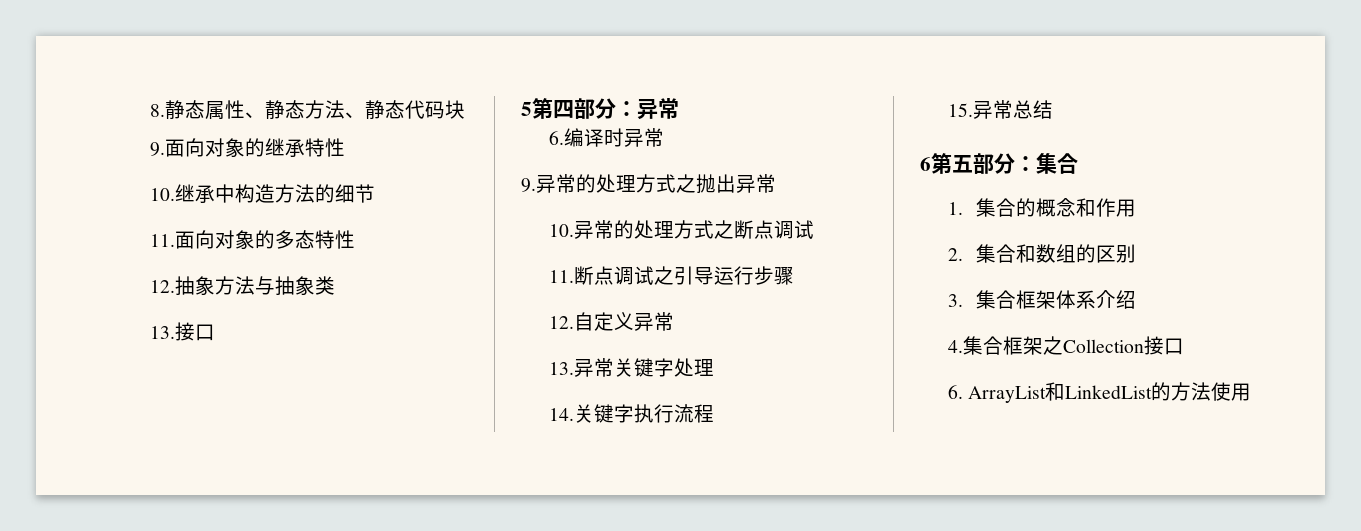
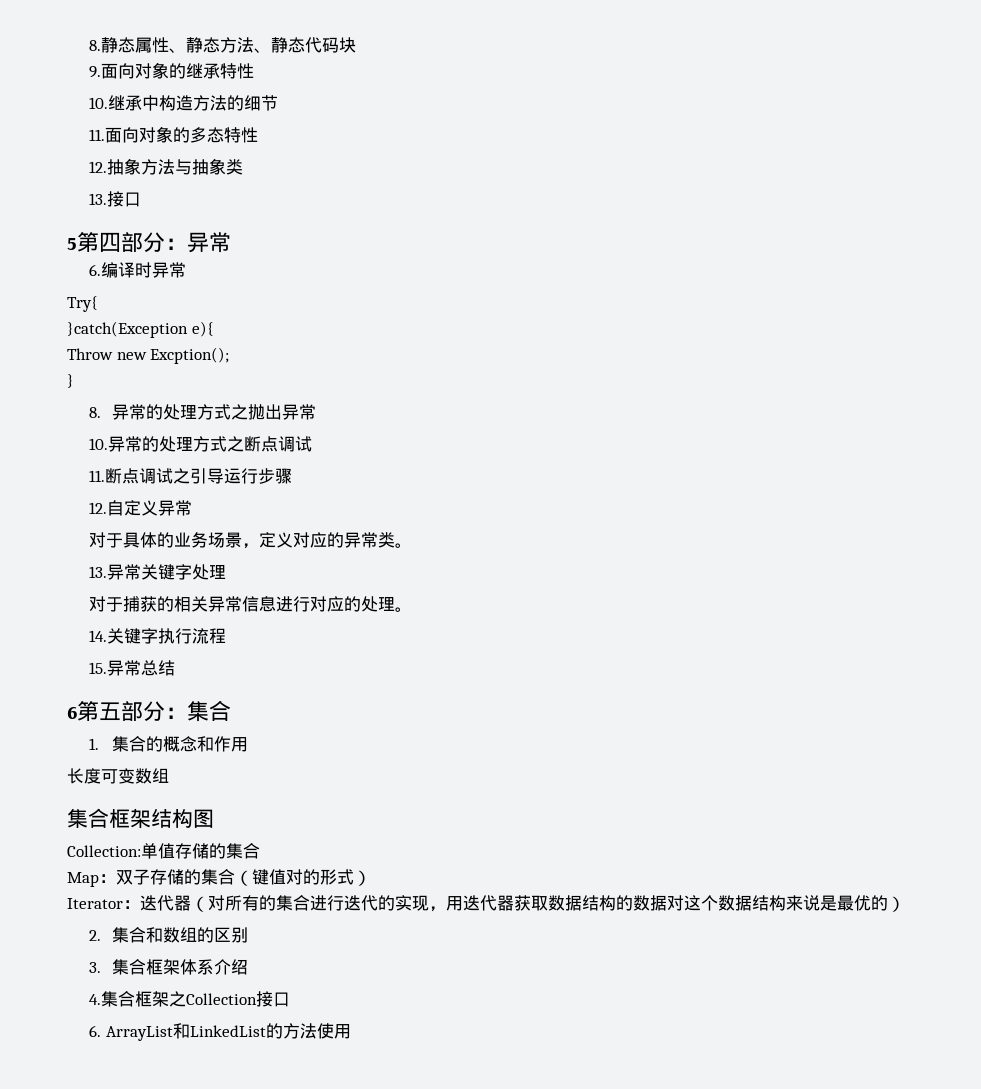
- 9.异常的处理方式之抛出异常
+ Try{
+ }catch(Exception e){
+ Throw new Excption();
+ }
+ 8.异常的处理方式之抛出异常
+ 对于具体的业务场景，定义对应的异常类。
+ 对于捕获的相关异常信息进行对应的处理。
+ 长度可变数组
+ 集合框架结构图
+ Collection:单值存储的集合
+ Map：双子存储的集合（键值对的形式）
+ Iterator：迭代器（对所有的集合进行迭代的实现，用迭代器获取数据结构的数据对这个数据结构来说是最优的）

